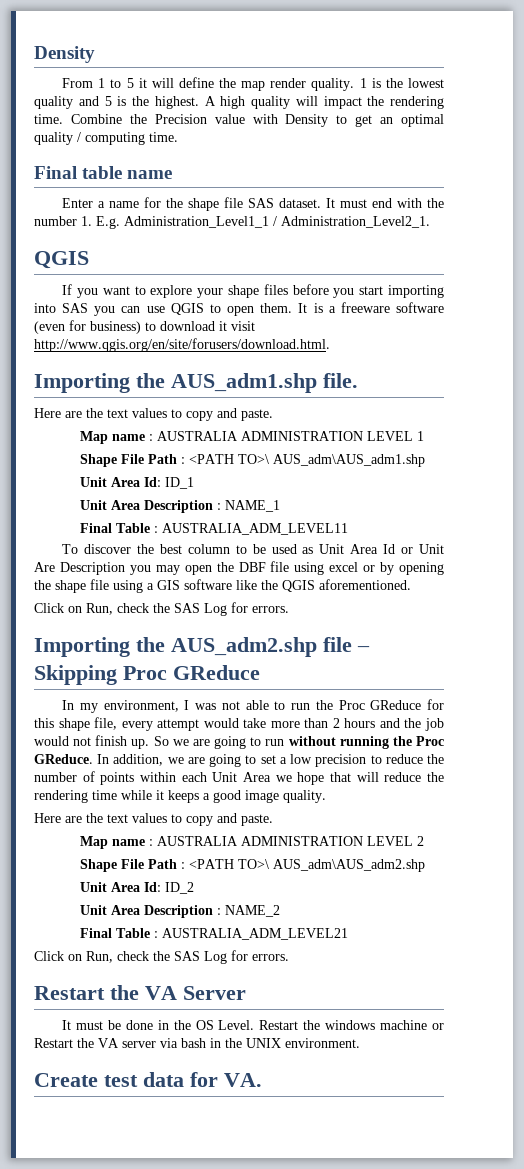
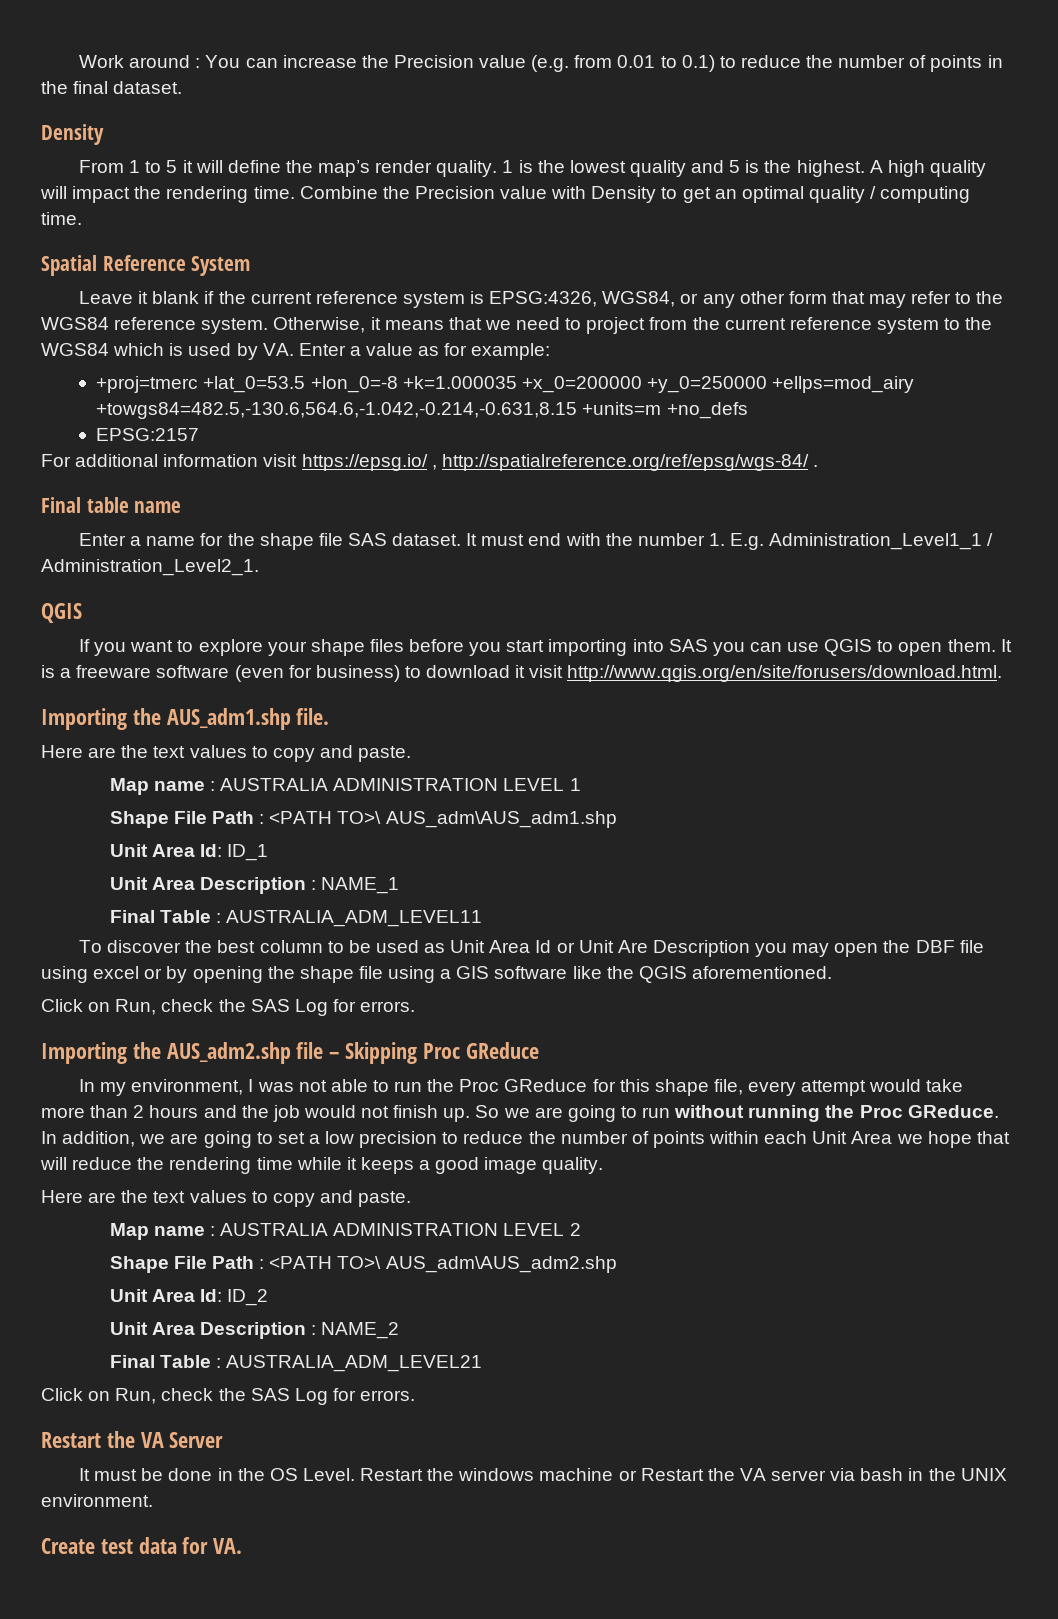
+ Work around : You can increase the Precision value (e.g. from 0.01 to 0.1) to reduce the number of points in the final dataset.
- From 1 to 5 it will define the map render quality.
+ From 1 to 5 it will define the map’s render quality.
+ Spatial Reference System
+ Leave it blank if the current reference system is EPSG:4326, WGS84, or any other form that may refer to the WGS84 reference system. Otherwise, it means that we need to project from the current reference system to the WGS84 which is used by VA. Enter a value as for example:
+ +proj=tmerc +lat_0=53.5 +lon_0=-8 +k=1.000035 +x_0=200000 +y_0=250000 +ellps=mod_airy +towgs84=482.5,-130.6,564.6,-1.042,-0.214,-0.631,8.15 +units=m +no_defs
+ EPSG:2157
+ For additional information visit https://epsg.io/ , http://spatialreference.org/ref/epsg/wgs-84/ .

